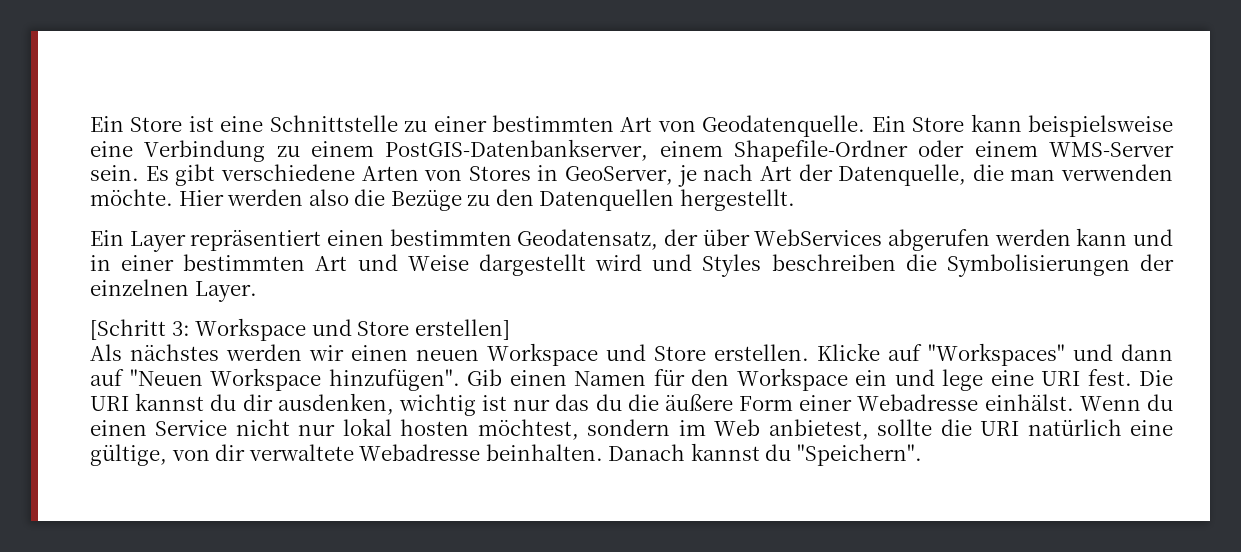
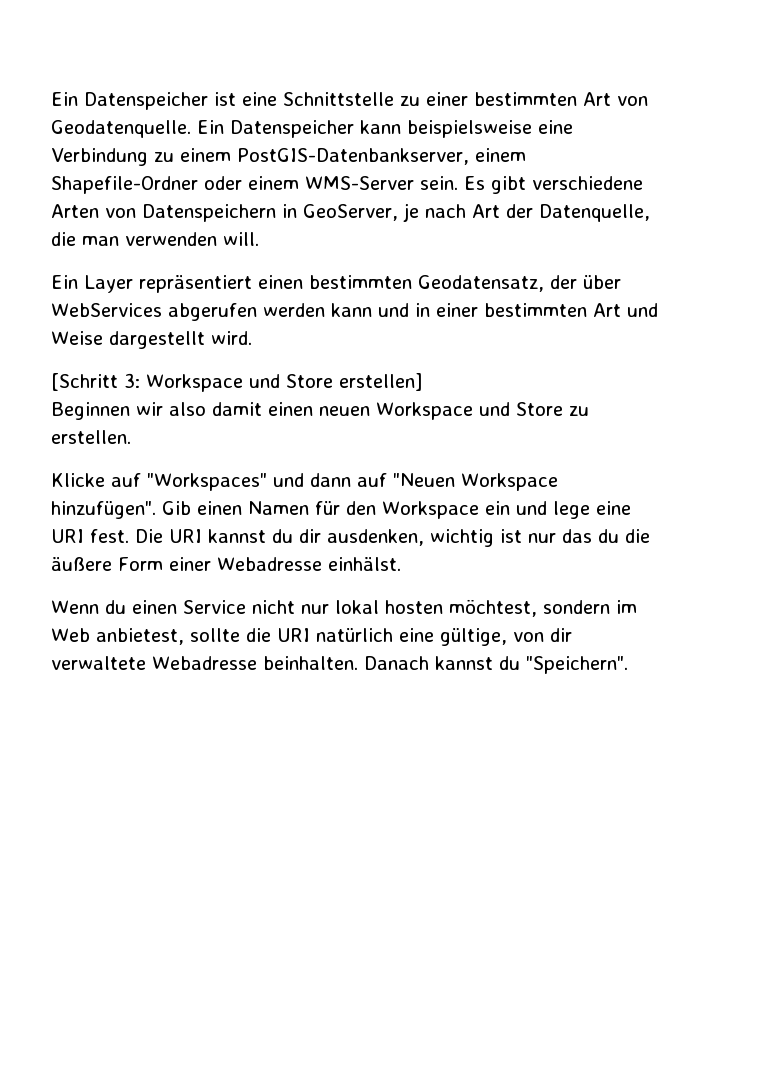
- Ein Store ist eine Schnittstelle zu einer bestimmten Art von Geodatenquelle.
+ Ein Datenspeicher ist eine Schnittstelle zu einer bestimmten Art von Geodatenquelle.
- Ein Store kann beispielsweise eine Verbindung zu einem PostGIS-Datenbankserver, einem Shapefile-Ordner oder einem WMS-Server sein.
+ Ein Datenspeicher kann beispielsweise eine Verbindung zu einem PostGIS-Datenbankserver, einem Shapefile-Ordner oder einem WMS-Server sein.
- Es gibt verschiedene Arten von Stores in GeoServer, je nach Art der Datenquelle, die man verwenden möchte. Hier werden also die Bezüge zu den Datenquellen hergestellt.
+ Es gibt verschiedene Arten von Datenspeichern in GeoServer, je nach Art der Datenquelle, die man verwenden will.
- Ein Layer repräsentiert einen bestimmten Geodatensatz, der über WebServices abgerufen werden kann und in einer bestimmten Art und Weise dargestellt wird und Styles beschreiben die Symbolisierungen der einzelnen Layer.
+ Ein Layer repräsentiert einen bestimmten Geodatensatz, der über WebServices abgerufen werden kann und in einer bestimmten Art und Weise dargestellt wird.
- Als nächstes werden wir einen neuen Workspace und Store erstellen. Klicke auf "Workspaces" und dann auf "Neuen Workspace hinzufügen".
+ Beginnen wir also damit einen neuen Workspace und Store zu erstellen.
+ Klicke auf "Workspaces" und dann auf "Neuen Workspace hinzufügen".
- Die URI kannst du dir ausdenken, wichtig ist nur das du die äußere Form einer Webadresse einhälst. Wenn du einen Service nicht nur lokal hosten möchtest, sondern im Web anbietest, sollte die URI natürlich eine gültige, von dir verwaltete Webadresse beinhalten.
+ Die URI kannst du dir ausdenken, wichtig ist nur das du die äußere Form einer Webadresse einhälst.
+ Wenn du einen Service nicht nur lokal hosten möchtest, sondern im Web anbietest, sollte die URI natürlich eine gültige, von dir verwaltete Webadresse beinhalten.

